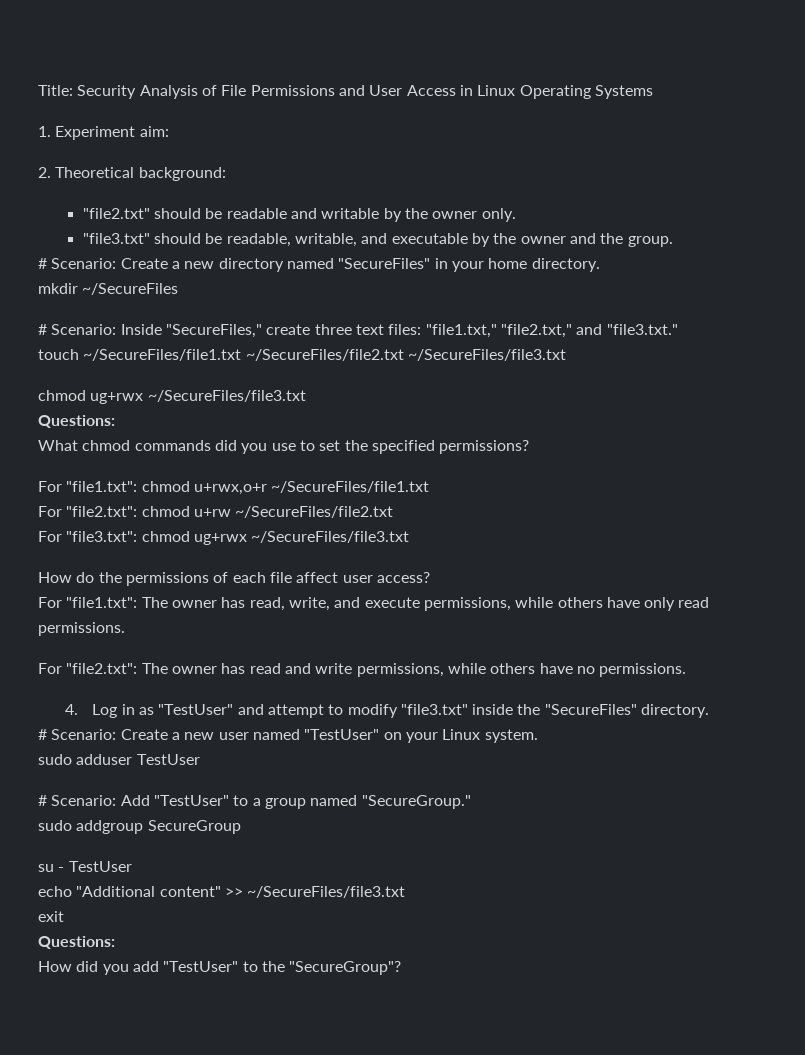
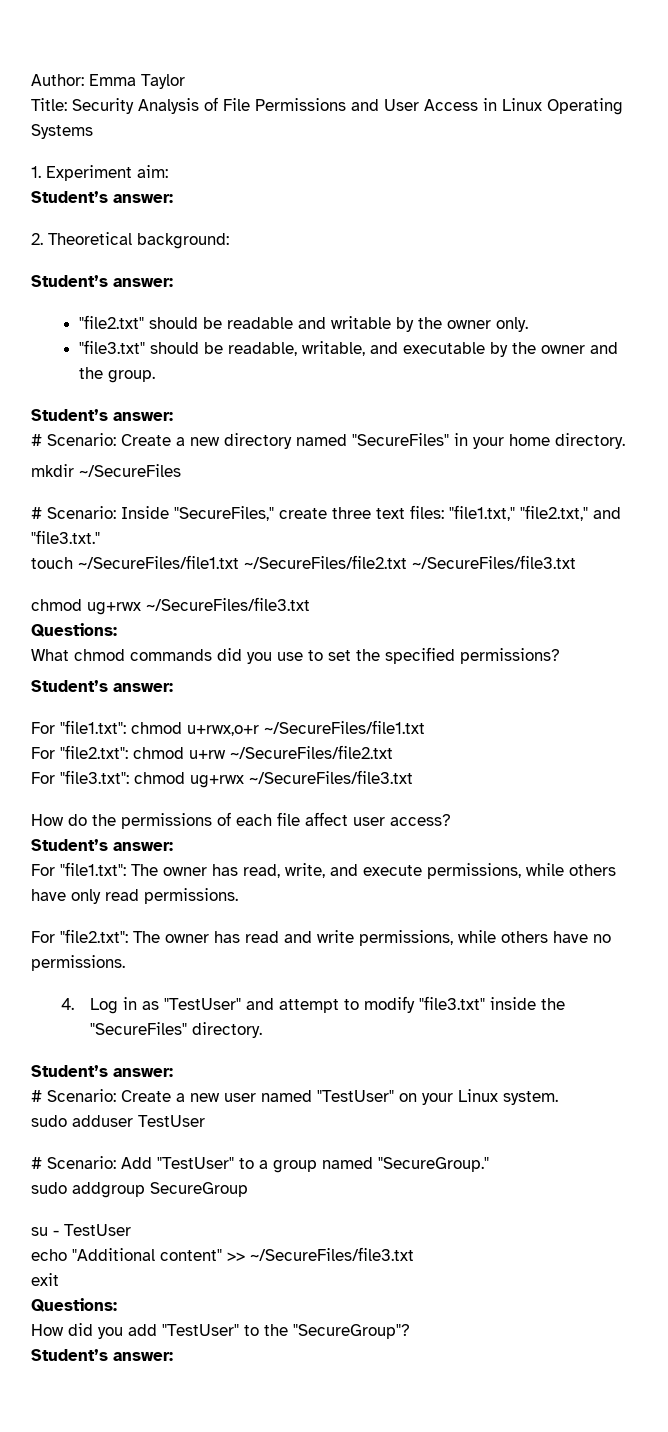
+ Author: Emma Taylor
  1. Experiment aim:
+ Student’s answer:
  2. Theoretical background:
+ Student’s answer:
  "file3.txt" should be readable, writable, and executable by the owner and the group.
+ Student’s answer:
  What chmod commands did you use to set the specified permissions?
+ Student’s answer:
  How do the permissions of each file affect user access?
+ Student’s answer:
  4. Log in as "TestUser" and attempt to modify "file3.txt" inside the "SecureFiles" directory.
+ Student’s answer:
  How did you add "TestUser" to the "SecureGroup"?
+ Student’s answer:

